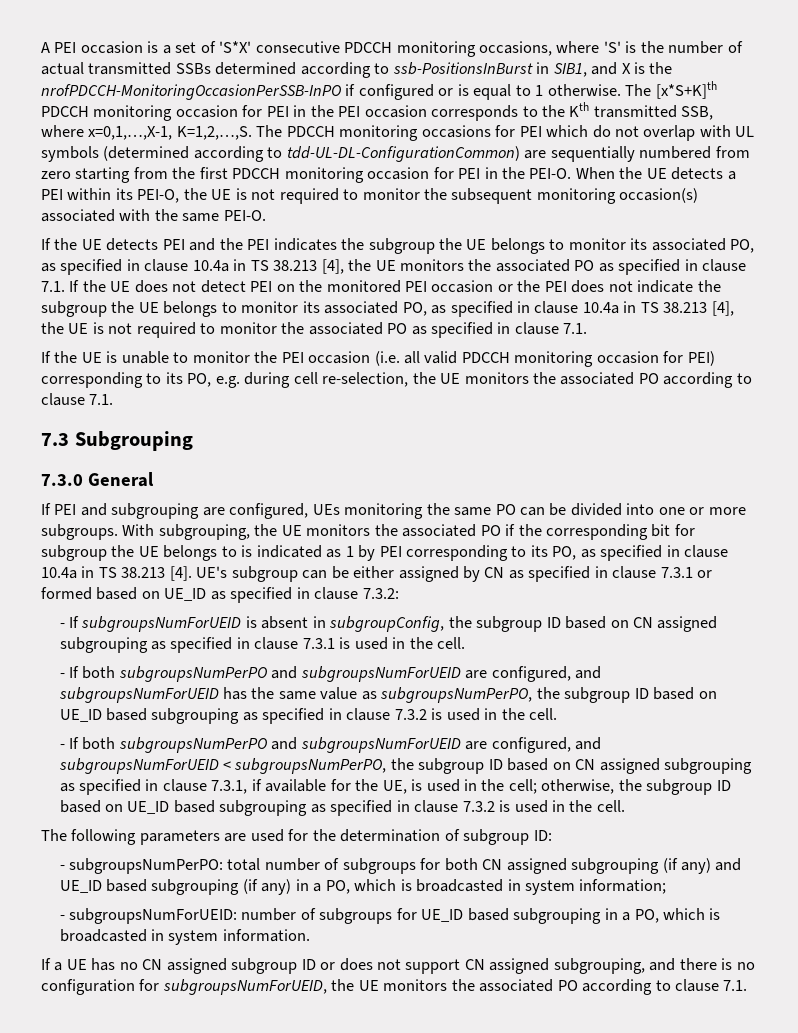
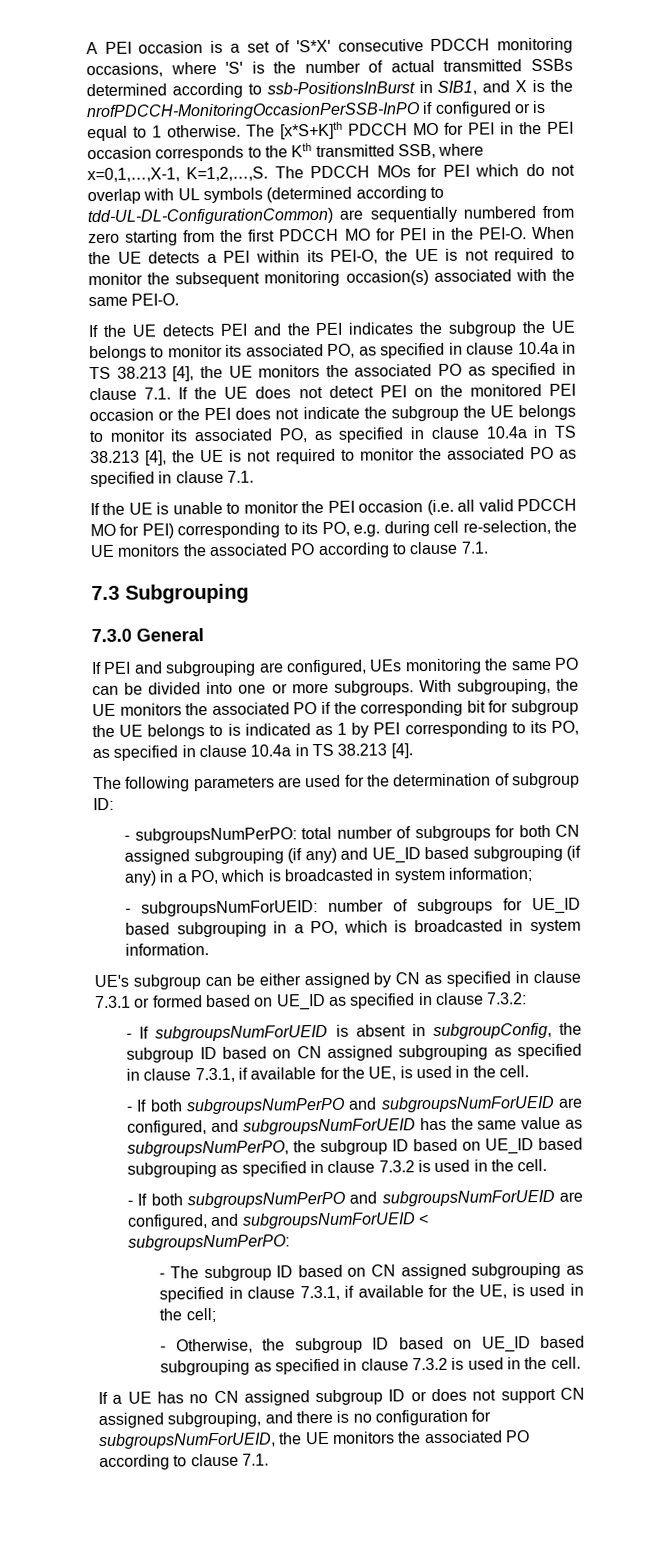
- The [x*S+K]th PDCCH monitoring occasion for PEI in the PEI occasion corresponds to the Kth transmitted SSB, where x=0,1,…,X-1, K=1,2,…,S.
+ The [x*S+K]th PDCCH MO for PEI in the PEI occasion corresponds to the Kth transmitted SSB, where x=0,1,…,X-1, K=1,2,…,S.
- The PDCCH monitoring occasions for PEI which do not overlap with UL symbols (determined according to tdd-UL-DL-ConfigurationCommon) are sequentially numbered from zero starting from the first PDCCH monitoring occasion for PEI in the PEI-O.
+ The PDCCH MOs for PEI which do not overlap with UL symbols (determined according to tdd-UL-DL-ConfigurationCommon) are sequentially numbered from zero starting from the first PDCCH MO for PEI in the PEI-O.
- If the UE is unable to monitor the PEI occasion (i.e. all valid PDCCH monitoring occasion for PEI) corresponding to its PO, e.g. during cell re-selection, the UE monitors the associated PO according to clause 7.1.
+ If the UE is unable to monitor the PEI occasion (i.e. all valid PDCCH MO for PEI) corresponding to its PO, e.g. during cell re-selection, the UE monitors the associated PO according to clause 7.1.
- UE's subgroup can be either assigned by CN as specified in clause 7.3.1 or formed based on UE_ID as specified in clause 7.3.2:
- - If subgroupsNumForUEID is absent in subgroupConfig, the subgroup ID based on CN assigned subgrouping as specified in clause 7.3.1 is used in the cell.
- - If both subgroupsNumPerPO and subgroupsNumForUEID are configured, and subgroupsNumForUEID has the same value as subgroupsNumPerPO, the subgroup ID based on UE_ID based subgrouping as specified in clause 7.3.2 is used in the cell.
- - If both subgroupsNumPerPO and subgroupsNumForUEID are configured, and subgroupsNumForUEID < subgroupsNumPerPO, the subgroup ID based on CN assigned subgrouping as specified in clause 7.3.1, if available for the UE, is used in the cell; otherwise, the subgroup ID based on UE_ID based subgrouping as specified in clause 7.3.2 is used in the cell.
+ UE's subgroup can be either assigned by CN as specified in clause 7.3.1 or formed based on UE_ID as specified in clause 7.3.2:
+ - If subgroupsNumForUEID is absent in subgroupConfig, the subgroup ID based on CN assigned subgrouping as specified in clause 7.3.1, if available for the UE, is used in the cell.
+ - If both subgroupsNumPerPO and subgroupsNumForUEID are configured, and subgroupsNumForUEID has the same value as subgroupsNumPerPO, the subgroup ID based on UE_ID based subgrouping as specified in clause 7.3.2 is used in the cell.
+ - If both subgroupsNumPerPO and subgroupsNumForUEID are configured, and subgroupsNumForUEID < subgroupsNumPerPO:
+ - The subgroup ID based on CN assigned subgrouping as specified in clause 7.3.1, if available for the UE, is used in the cell;
+ - Otherwise, the subgroup ID based on UE_ID based subgrouping as specified in clause 7.3.2 is used in the cell.

